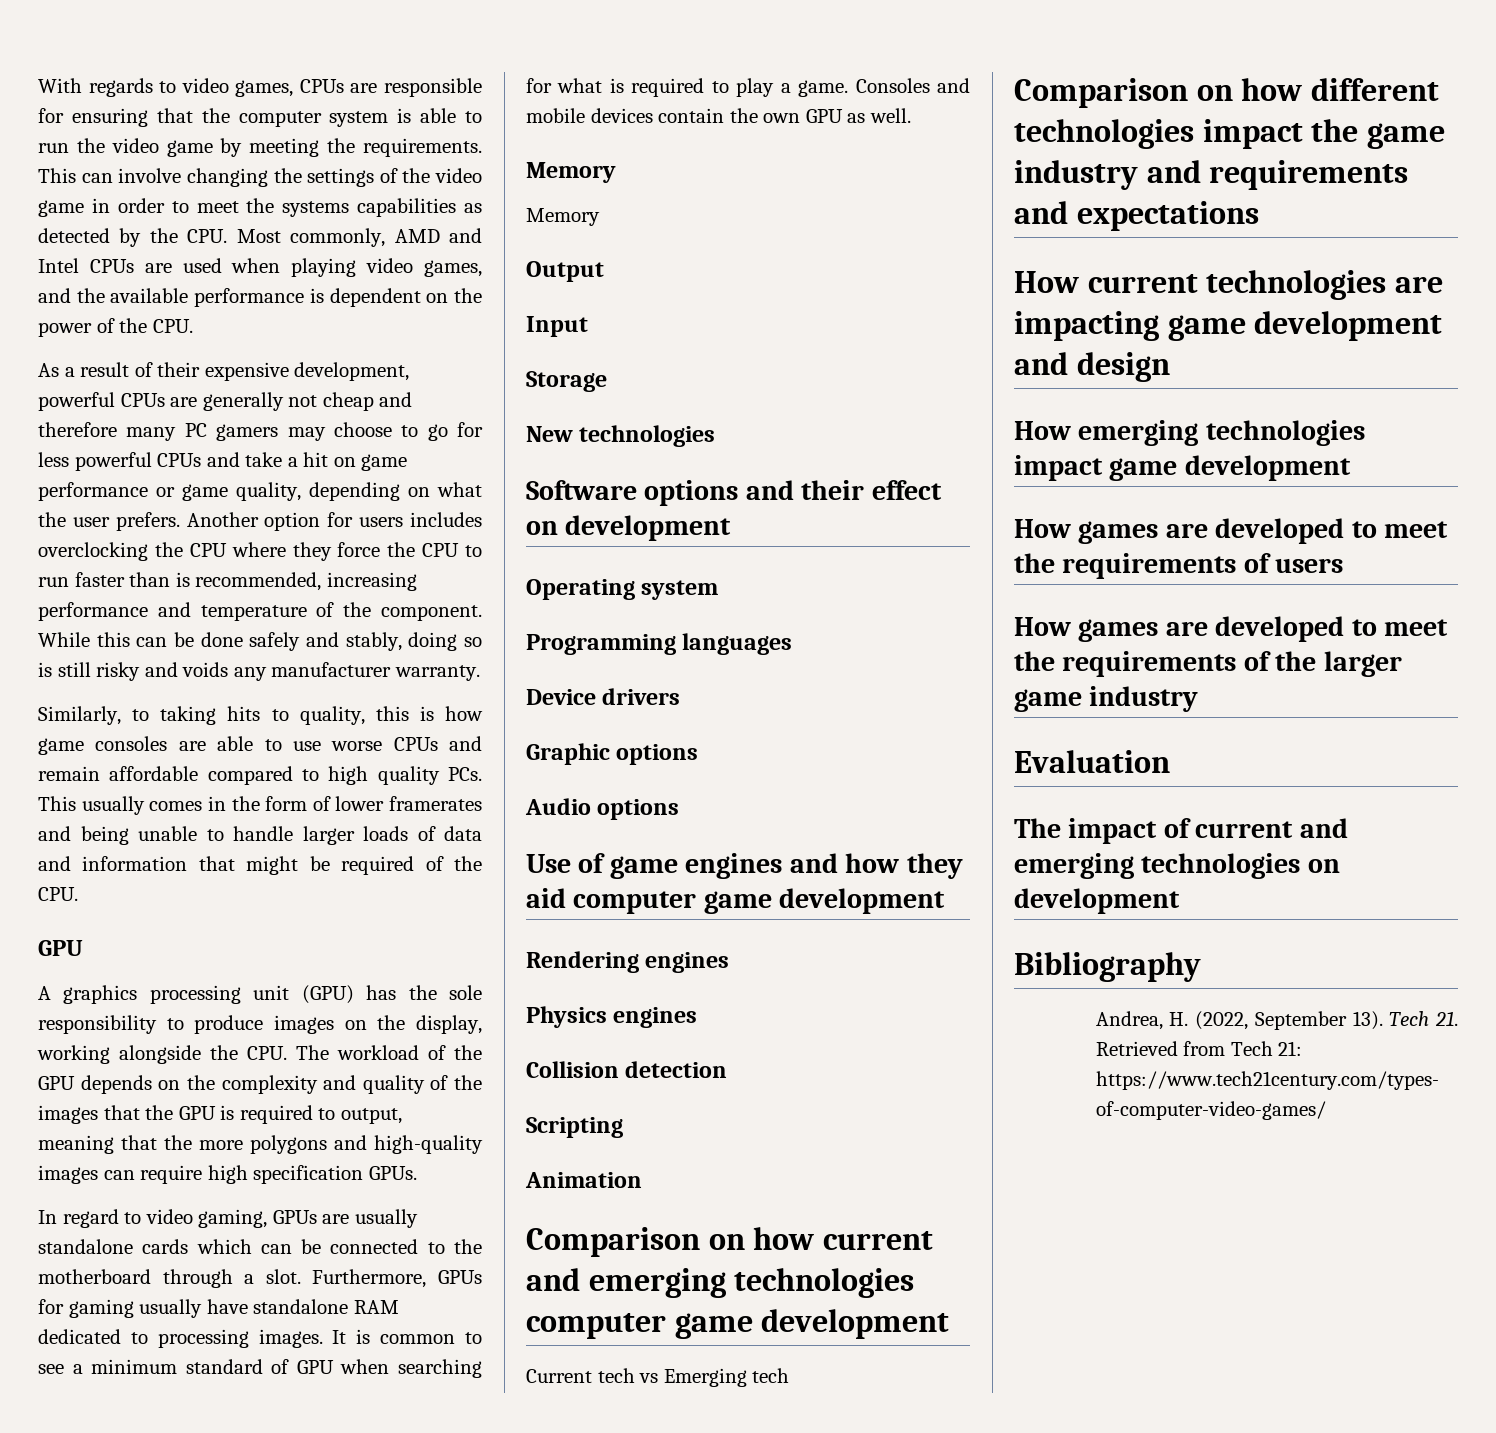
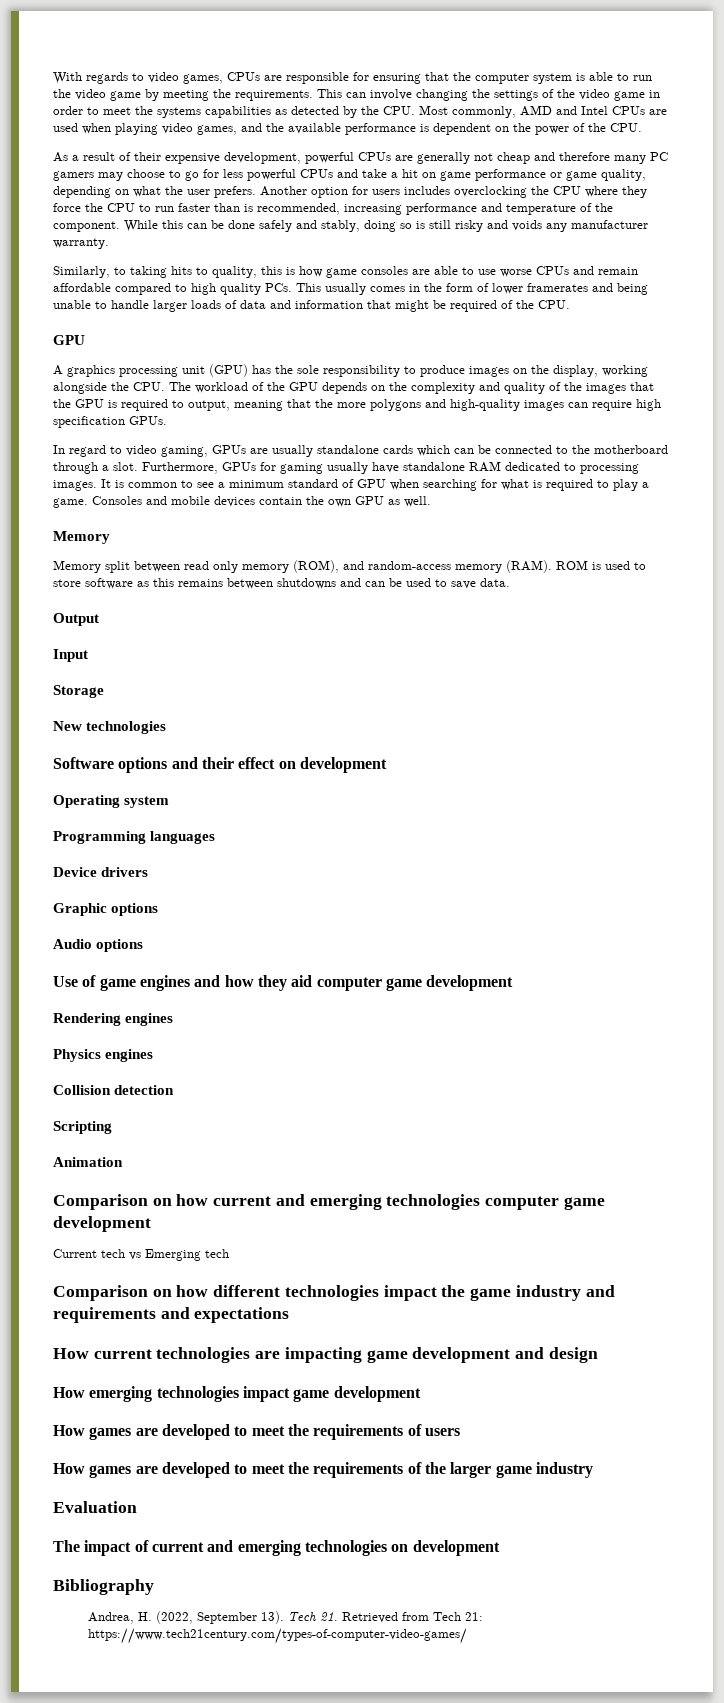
  Consoles and mobile devices contain the own GPU as well.
  Memory
- Memory
+ Memory split between read only memory (ROM), and random-access memory (RAM). ROM is used to store software as this remains between shutdowns and can be used to save data.

